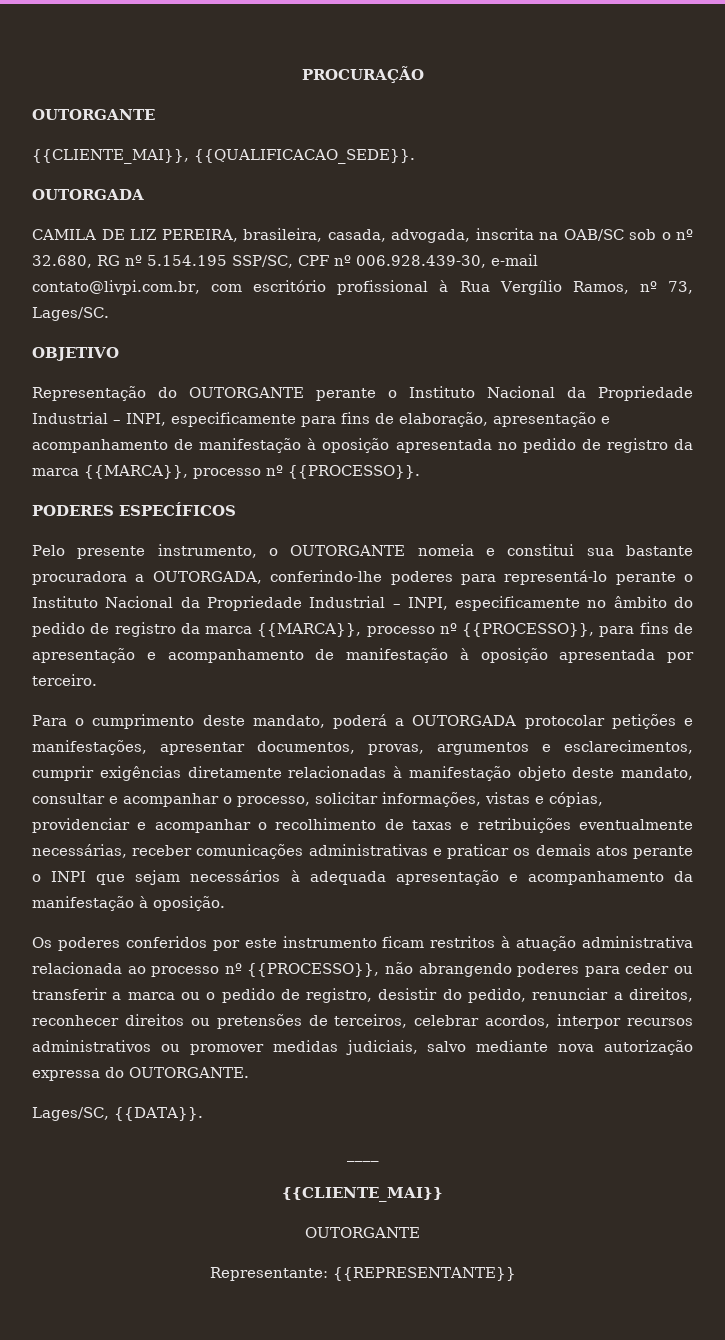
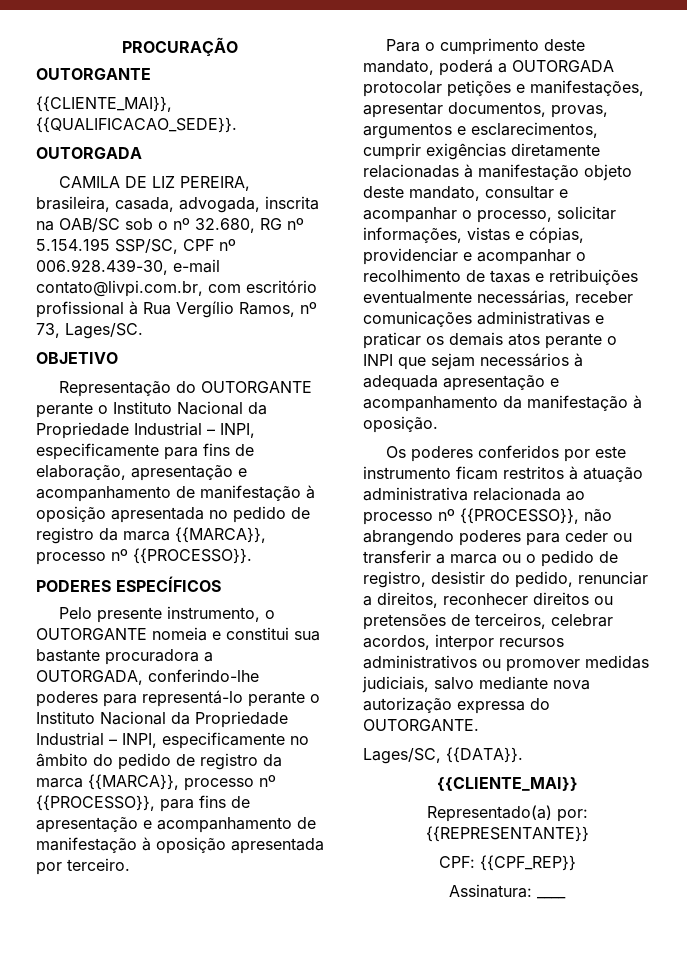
- ____
  {{CLIENTE_MAI}}
- OUTORGANTE
- Representante: {{REPRESENTANTE}}
+ Representado(a) por: {{REPRESENTANTE}}
+ CPF: {{CPF_REP}}
+ Assinatura: ____

